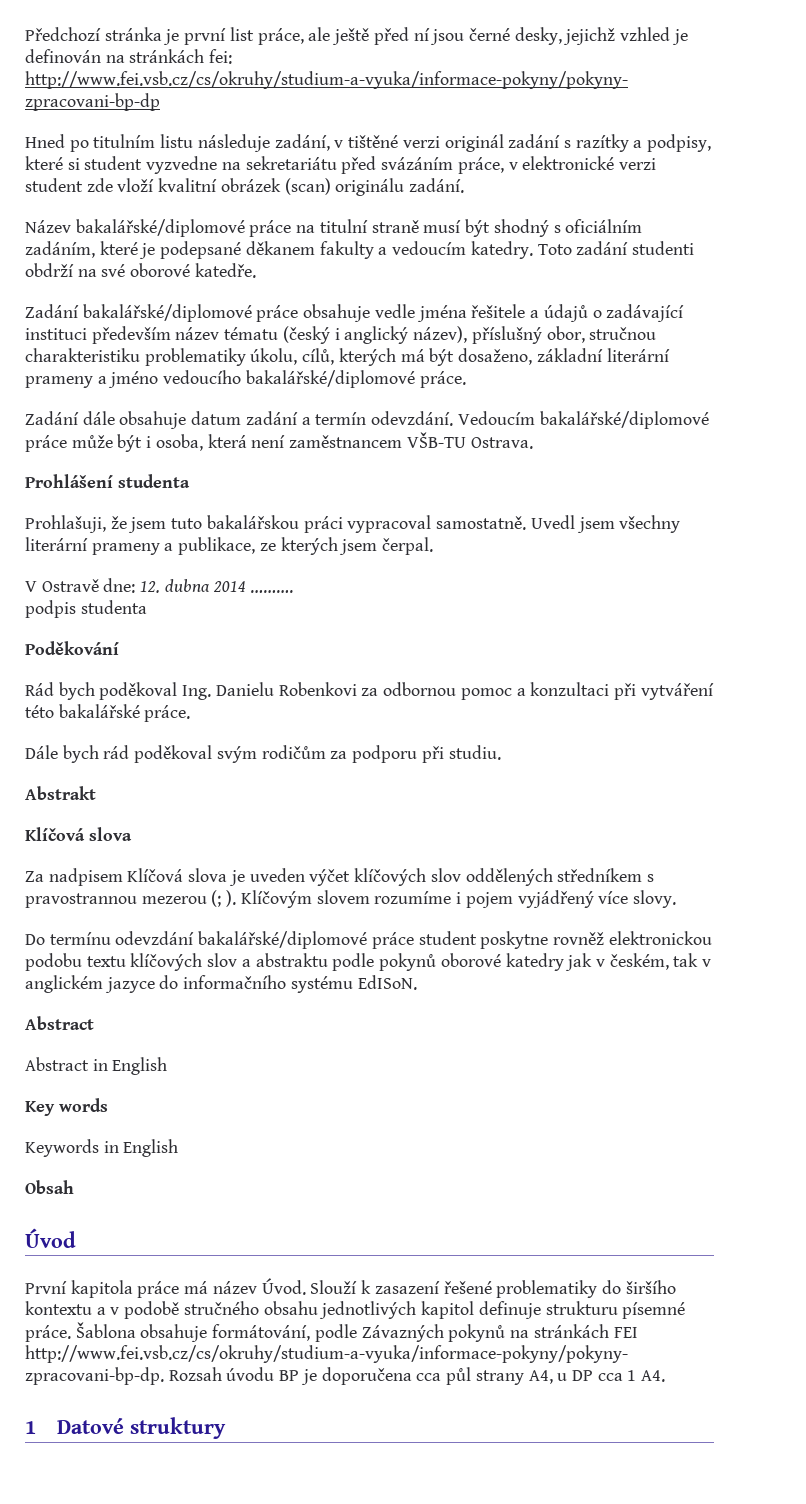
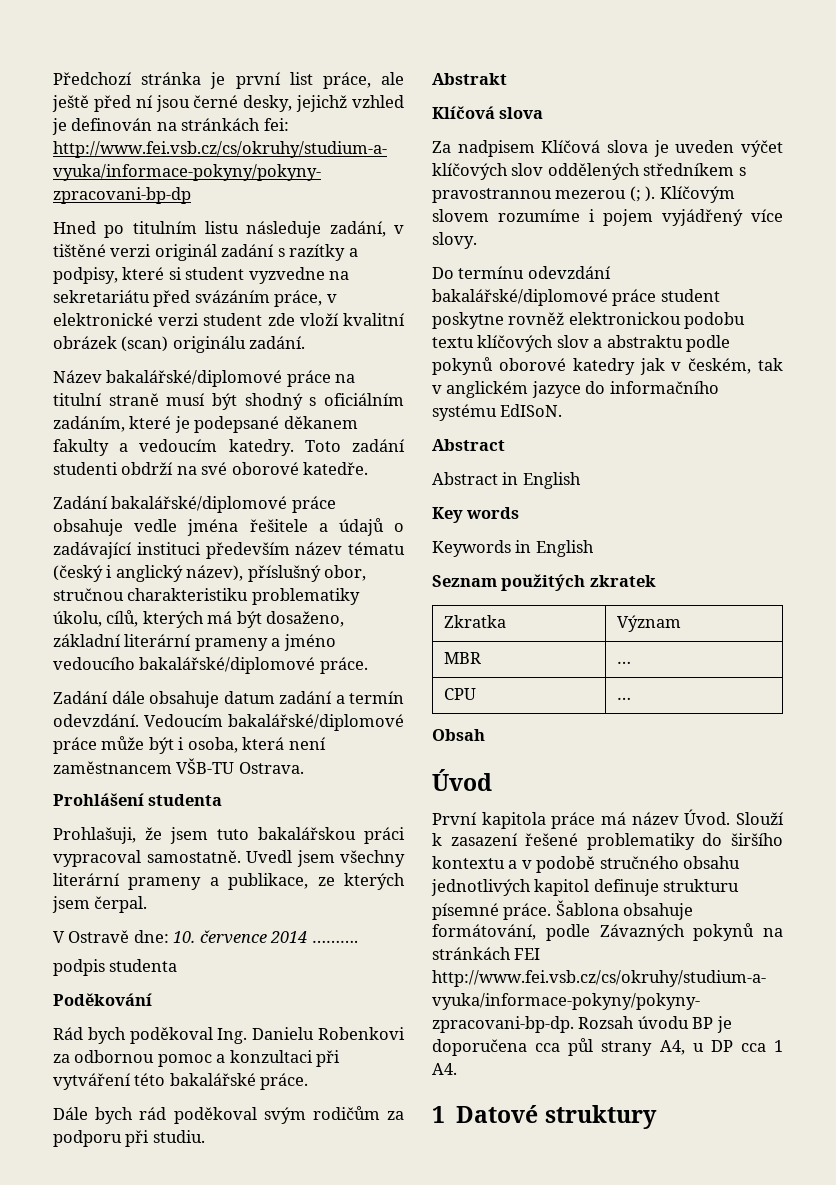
- V Ostravě dne: 12. dubna 2014 ……….
+ V Ostravě dne: 10. července 2014 ……….
+ Seznam použitých zkratek
+ Zkratka | Význam
+ MBR | …
+ CPU | …

